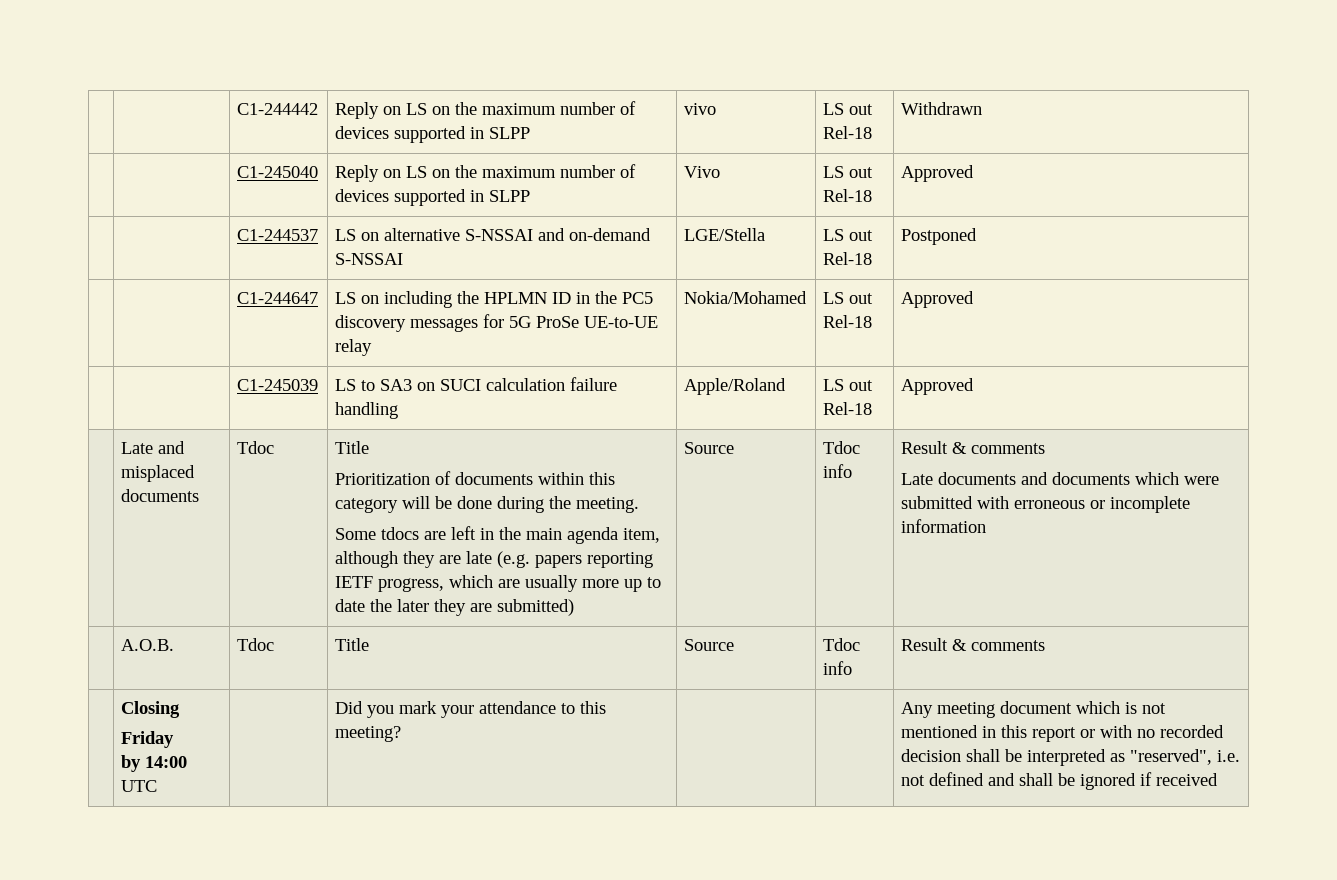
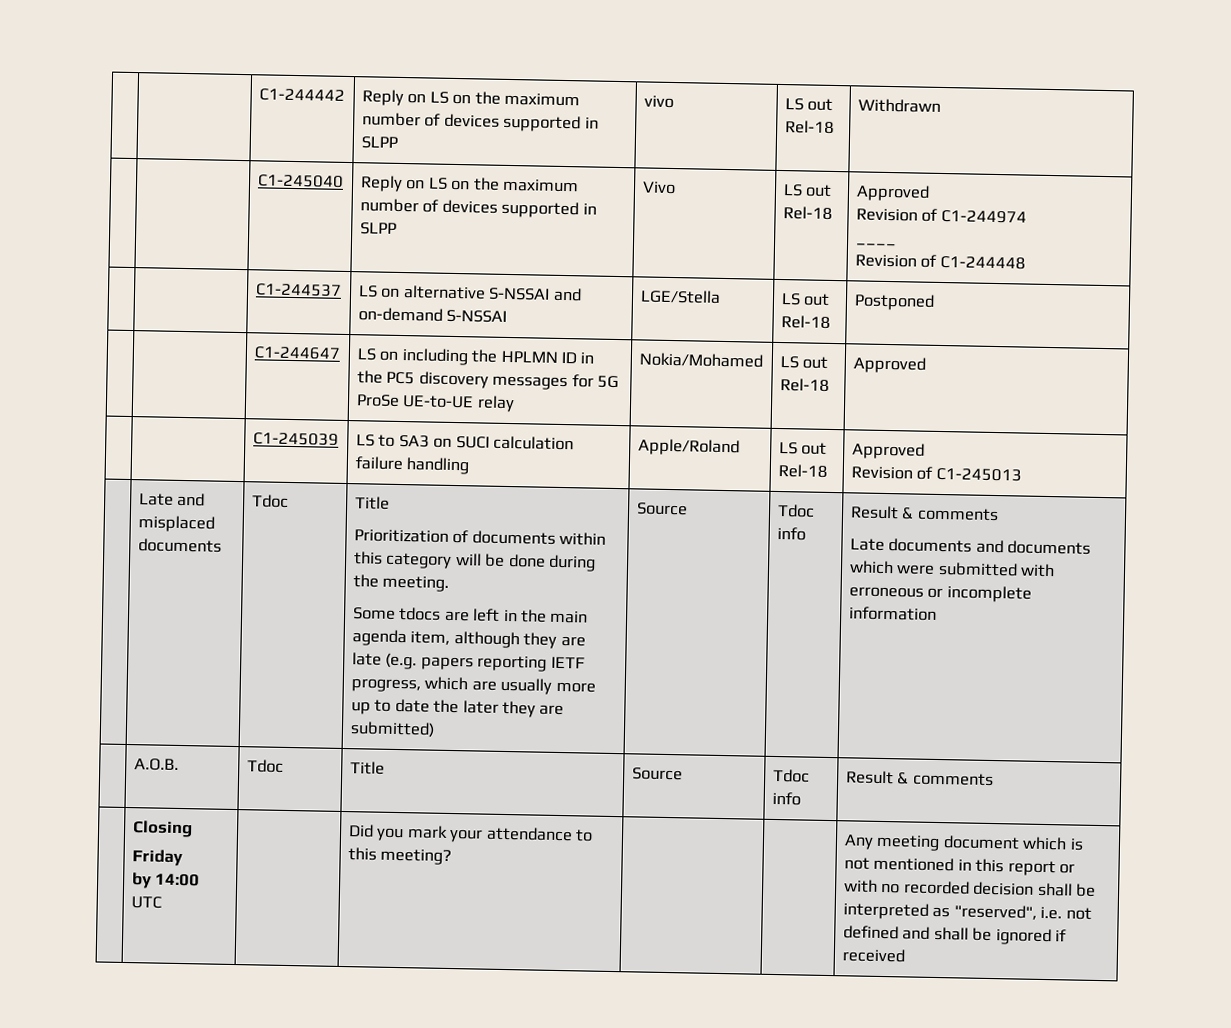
  | | C1-245040 | Reply on LS on the maximum number of devices supported in SLPP | Vivo | LS out Rel-18 | Approved
+ Revision of C1-244974
+ ____
+ Revision of C1-244448
  | | C1-245039 | LS to SA3 on SUCI calculation failure handling | Apple/Roland | LS out Rel-18 | Approved
+ Revision of C1-245013

